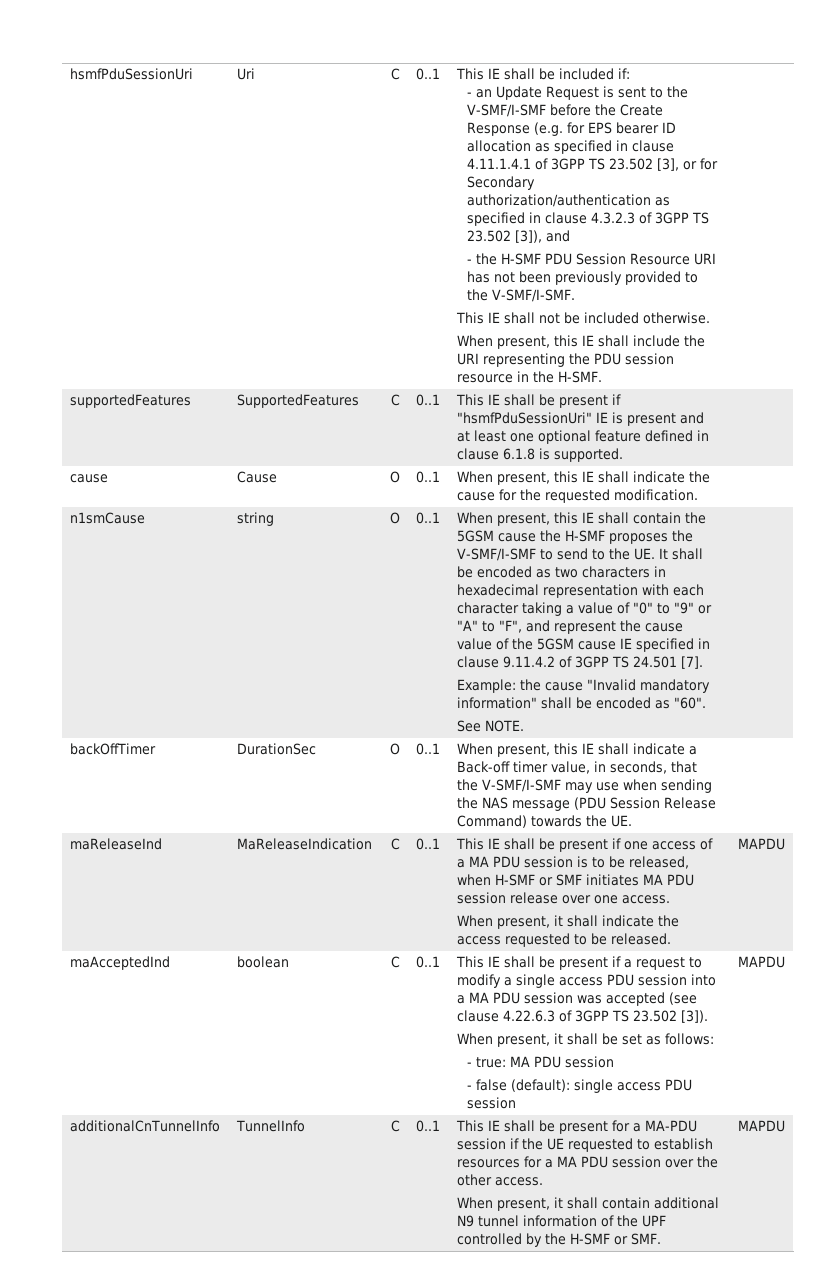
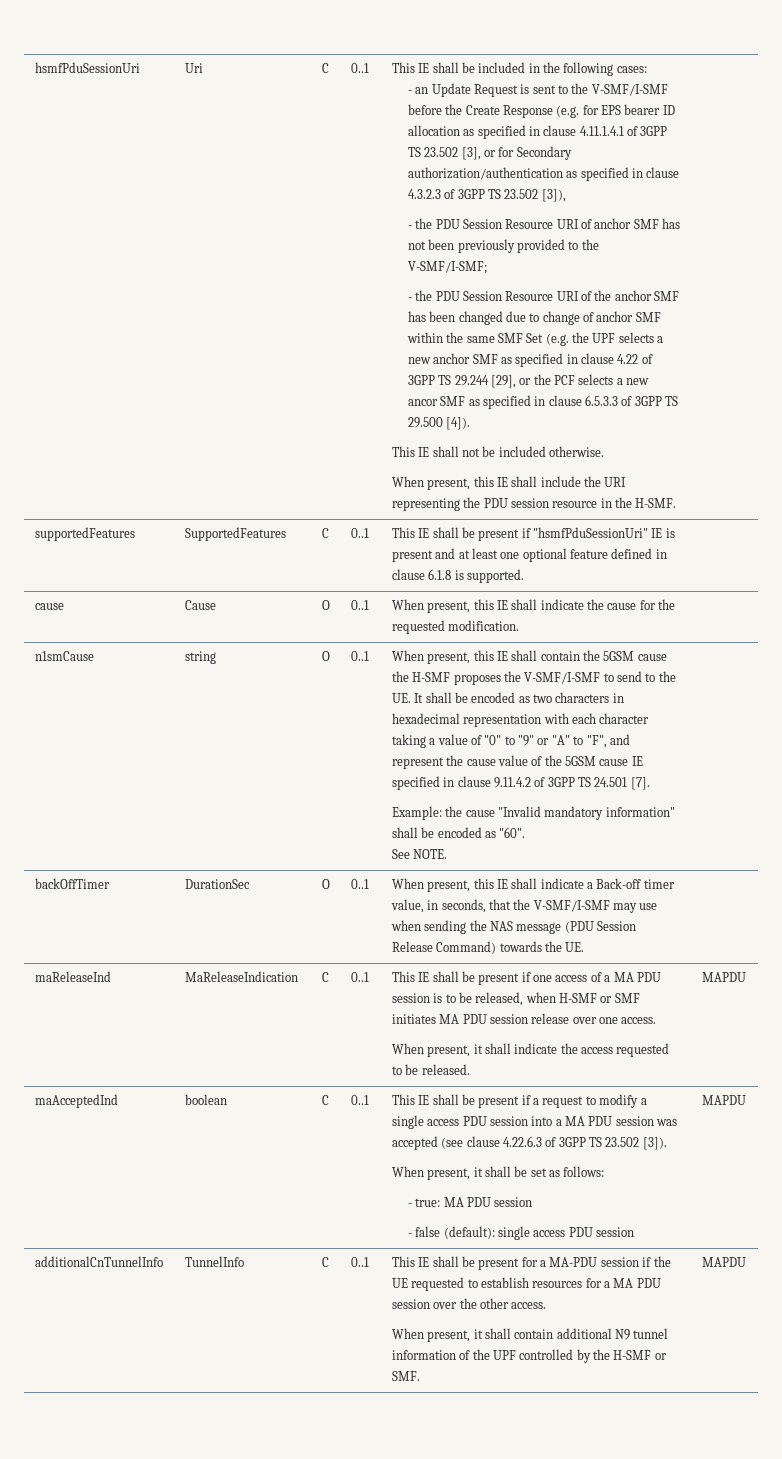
- This IE shall be included if:
+ This IE shall be included in the following cases:
- - an Update Request is sent to the V-SMF/I-SMF before the Create Response (e.g. for EPS bearer ID allocation as specified in clause 4.11.1.4.1 of 3GPP TS 23.502 [3], or for Secondary authorization/authentication as specified in clause 4.3.2.3 of 3GPP TS 23.502 [3]), and
- - the H-SMF PDU Session Resource URI has not been previously provided to the V-SMF/I-SMF.
+ - an Update Request is sent to the V-SMF/I-SMF before the Create Response (e.g. for EPS bearer ID allocation as specified in clause 4.11.1.4.1 of 3GPP TS 23.502 [3], or for Secondary authorization/authentication as specified in clause 4.3.2.3 of 3GPP TS 23.502 [3]),
+ - the PDU Session Resource URI of anchor SMF has not been previously provided to the V-SMF/I-SMF;
+ - the PDU Session Resource URI of the anchor SMF has been changed due to change of anchor SMF within the same SMF Set (e.g. the UPF selects a new anchor SMF as specified in clause 4.22 of 3GPP TS 29.244 [29], or the PCF selects a new ancor SMF as specified in clause 6.5.3.3 of 3GPP TS 29.500 [4]).

